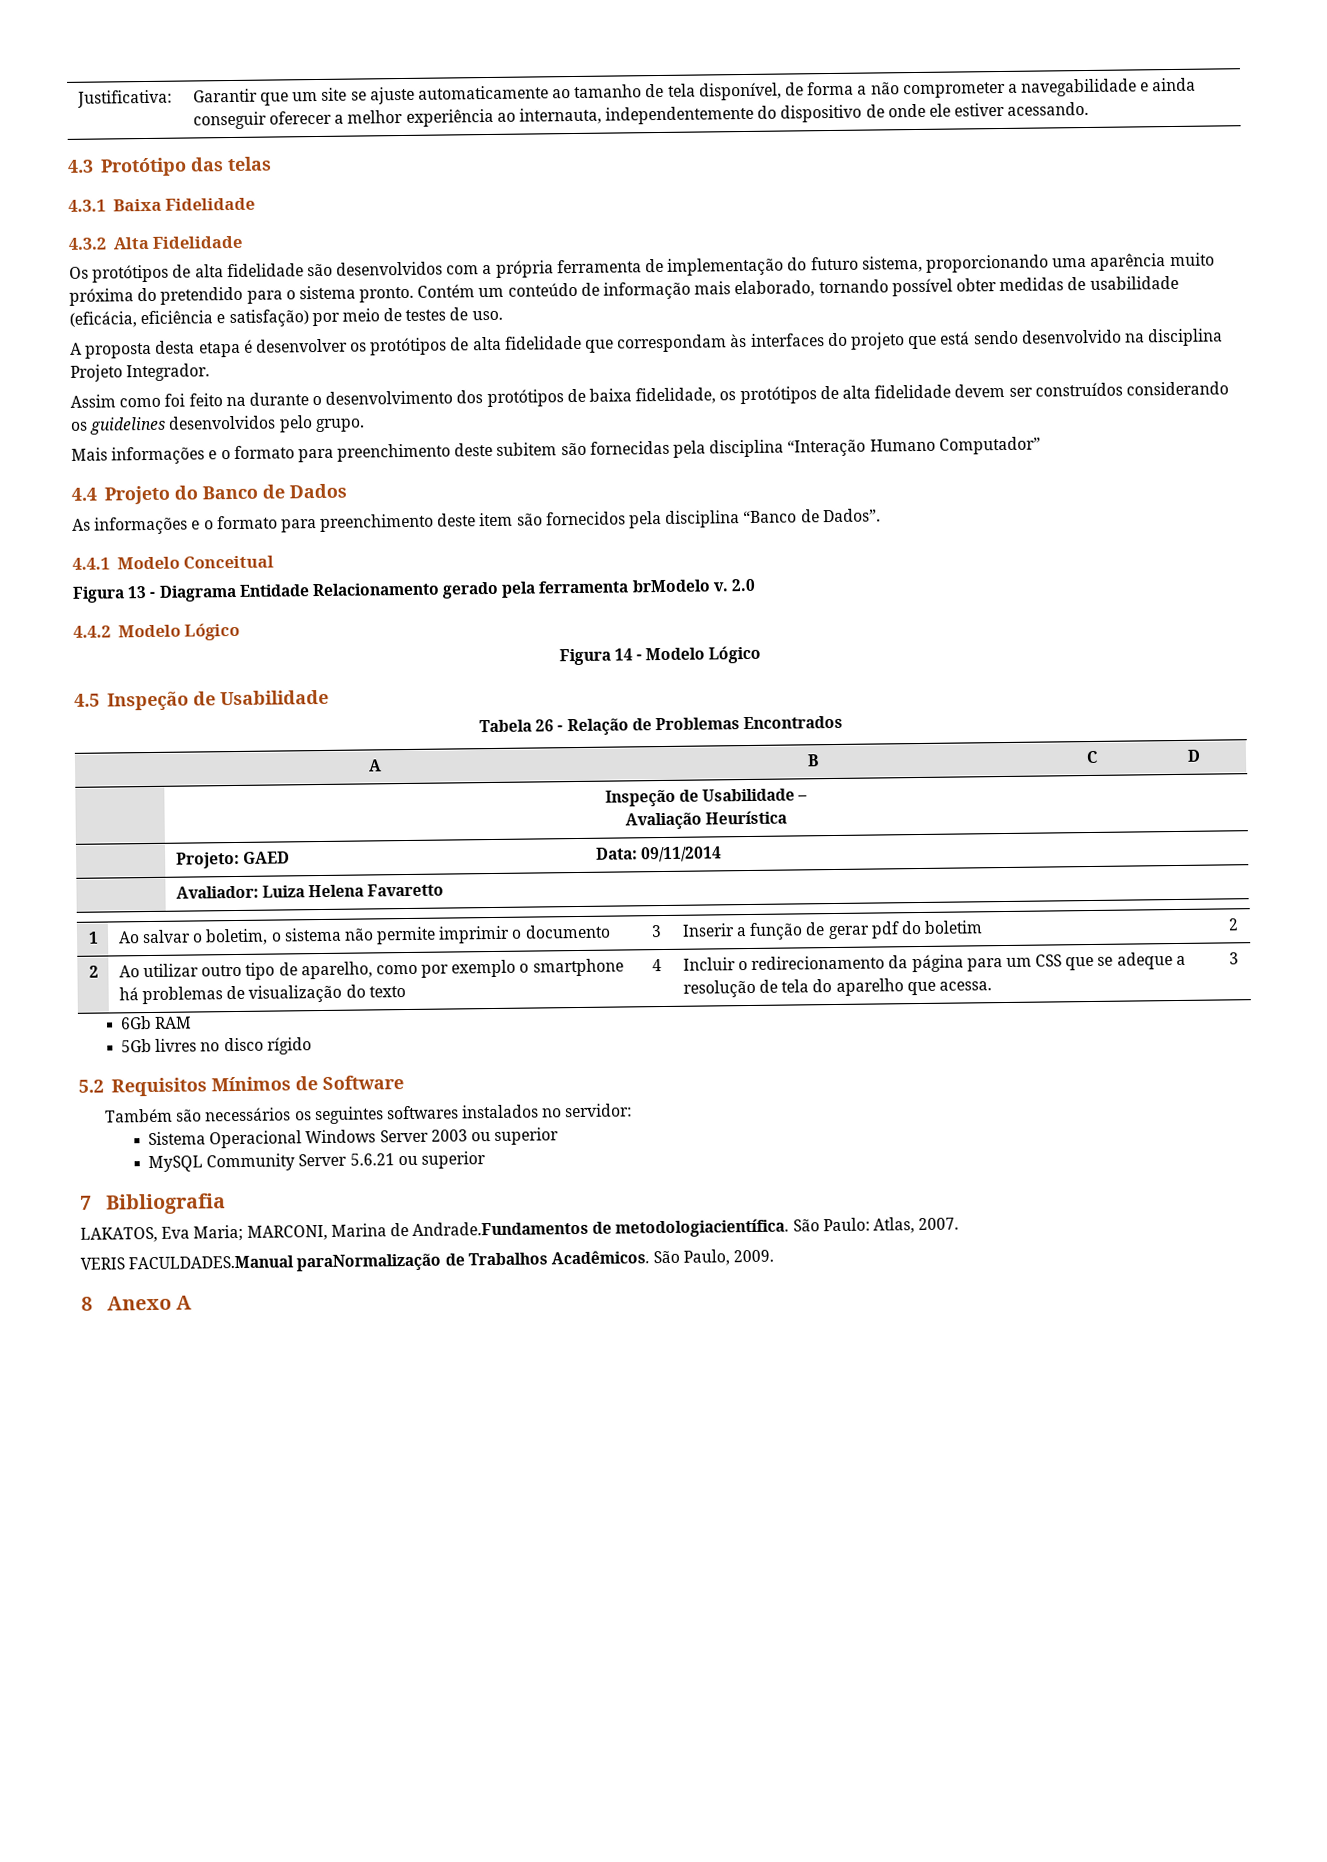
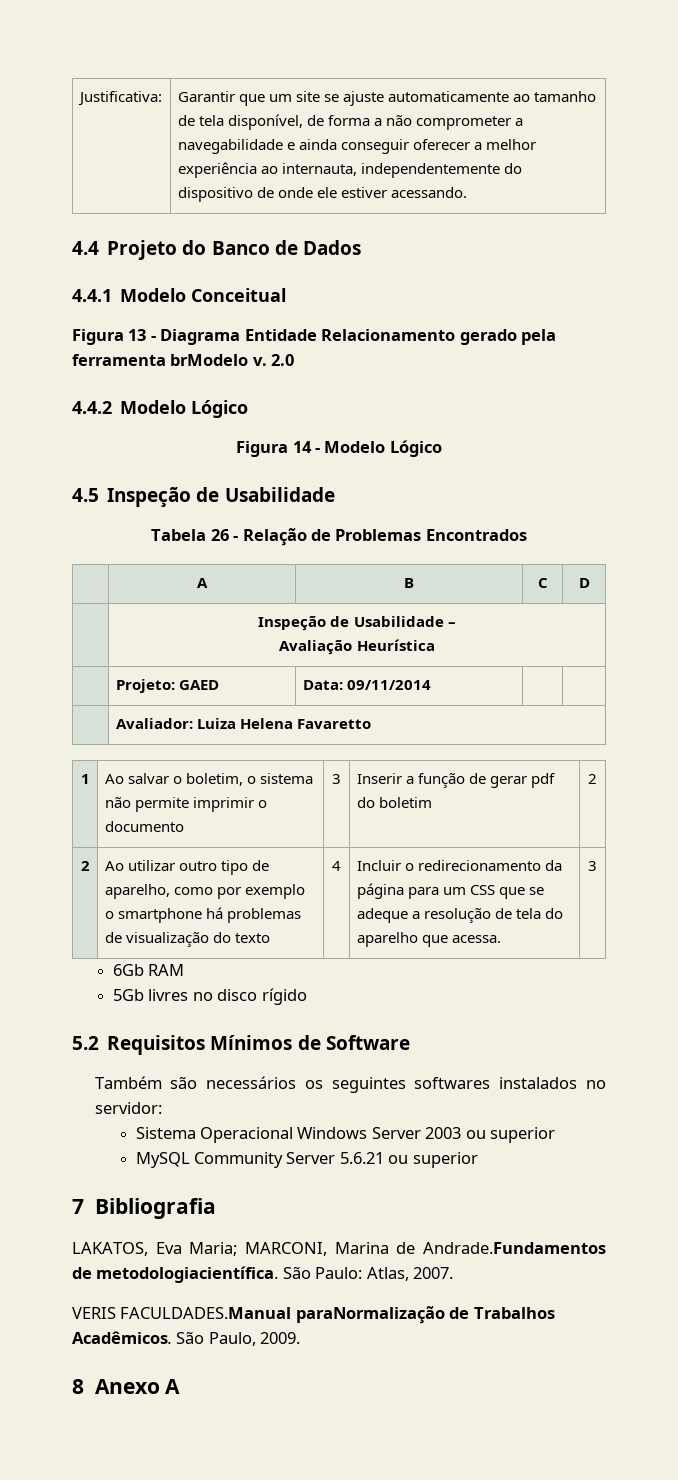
- 4.3 Protótipo das telas
- 4.3.1 Baixa Fidelidade
- 4.3.2 Alta Fidelidade
- Os protótipos de alta fidelidade são desenvolvidos com a própria ferramenta de implementação do futuro sistema, proporcionando uma aparência muito próxima do pretendido para o sistema pronto. Contém um conteúdo de informação mais elaborado, tornando possível obter medidas de usabilidade (eficácia, eficiência e satisfação) por meio de testes de uso.
- A proposta desta etapa é desenvolver os protótipos de alta fidelidade que correspondam às interfaces do projeto que está sendo desenvolvido na disciplina Projeto Integrador.
- Assim como foi feito na durante o desenvolvimento dos protótipos de baixa fidelidade, os protótipos de alta fidelidade devem ser construídos considerando os guidelines desenvolvidos pelo grupo.
- Mais informações e o formato para preenchimento deste subitem são fornecidas pela disciplina “Interação Humano Computador”
- As informações e o formato para preenchimento deste item são fornecidos pela disciplina “Banco de Dados”.

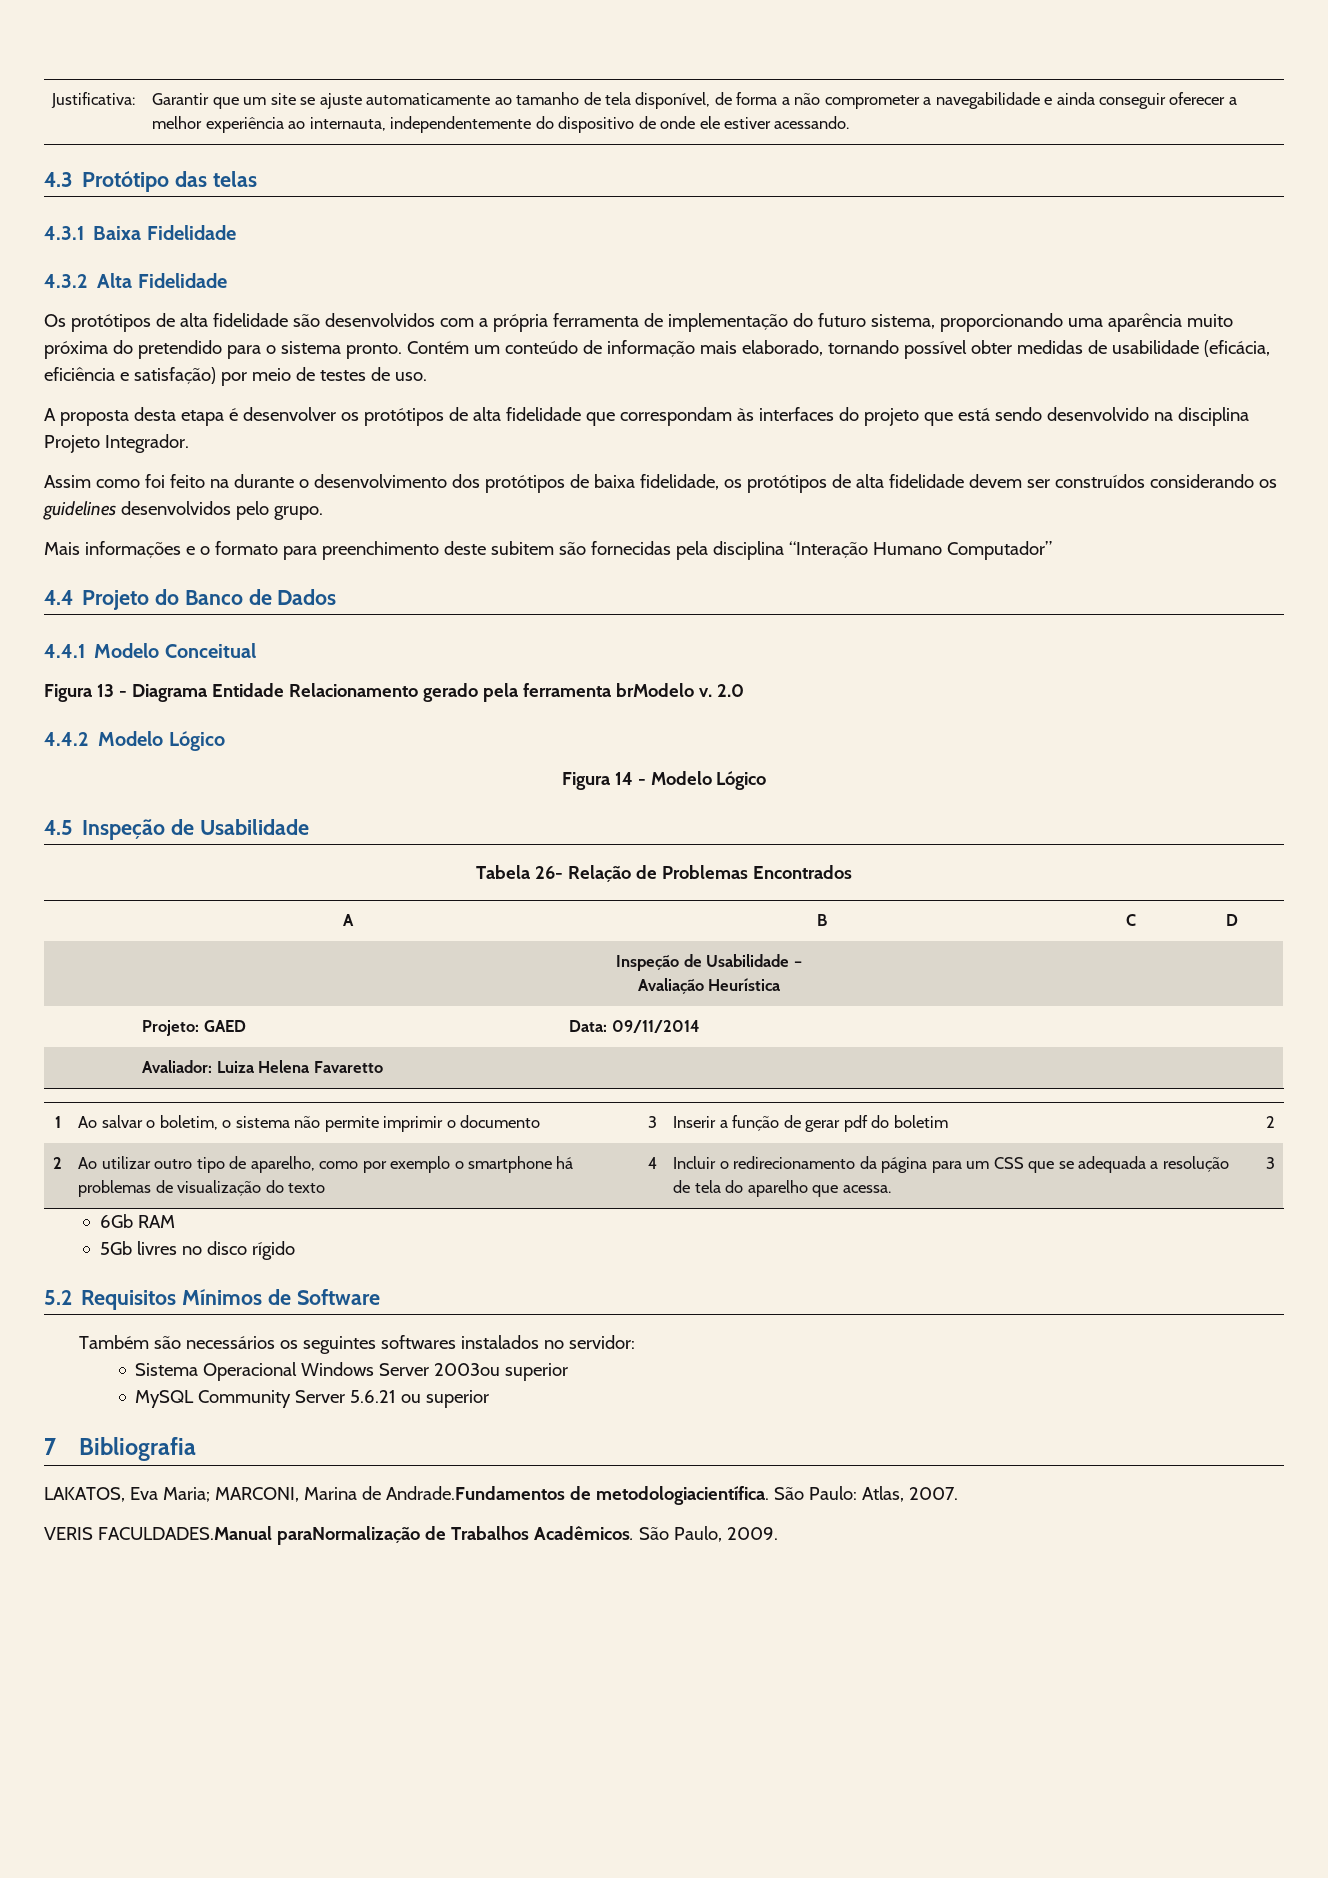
+ 4.3 Protótipo das telas
+ 4.3.1 Baixa Fidelidade
+ 4.3.2 Alta Fidelidade
+ Os protótipos de alta fidelidade são desenvolvidos com a própria ferramenta de implementação do futuro sistema, proporcionando uma aparência muito próxima do pretendido para o sistema pronto. Contém um conteúdo de informação mais elaborado, tornando possível obter medidas de usabilidade (eficácia, eficiência e satisfação) por meio de testes de uso.
+ A proposta desta etapa é desenvolver os protótipos de alta fidelidade que correspondam às interfaces do projeto que está sendo desenvolvido na disciplina Projeto Integrador.
+ Assim como foi feito na durante o desenvolvimento dos protótipos de baixa fidelidade, os protótipos de alta fidelidade devem ser construídos considerando os guidelines desenvolvidos pelo grupo.
+ Mais informações e o formato para preenchimento deste subitem são fornecidas pela disciplina “Interação Humano Computador”
- Tabela 26 - Relação de Problemas Encontrados
+ Tabela 26- Relação de Problemas Encontrados
- 2 | Ao utilizar outro tipo de aparelho, como por exemplo o smartphone há problemas de visualização do texto | 4 | Incluir o redirecionamento da página para um CSS que se adeque a resolução de tela do aparelho que acessa. | 3
+ 2 | Ao utilizar outro tipo de aparelho, como por exemplo o smartphone há problemas de visualização do texto | 4 | Incluir o redirecionamento da página para um CSS que se adequada a resolução de tela do aparelho que acessa. | 3
- Sistema Operacional Windows Server 2003 ou superior
+ Sistema Operacional Windows Server 2003ou superior
- 8 Anexo A

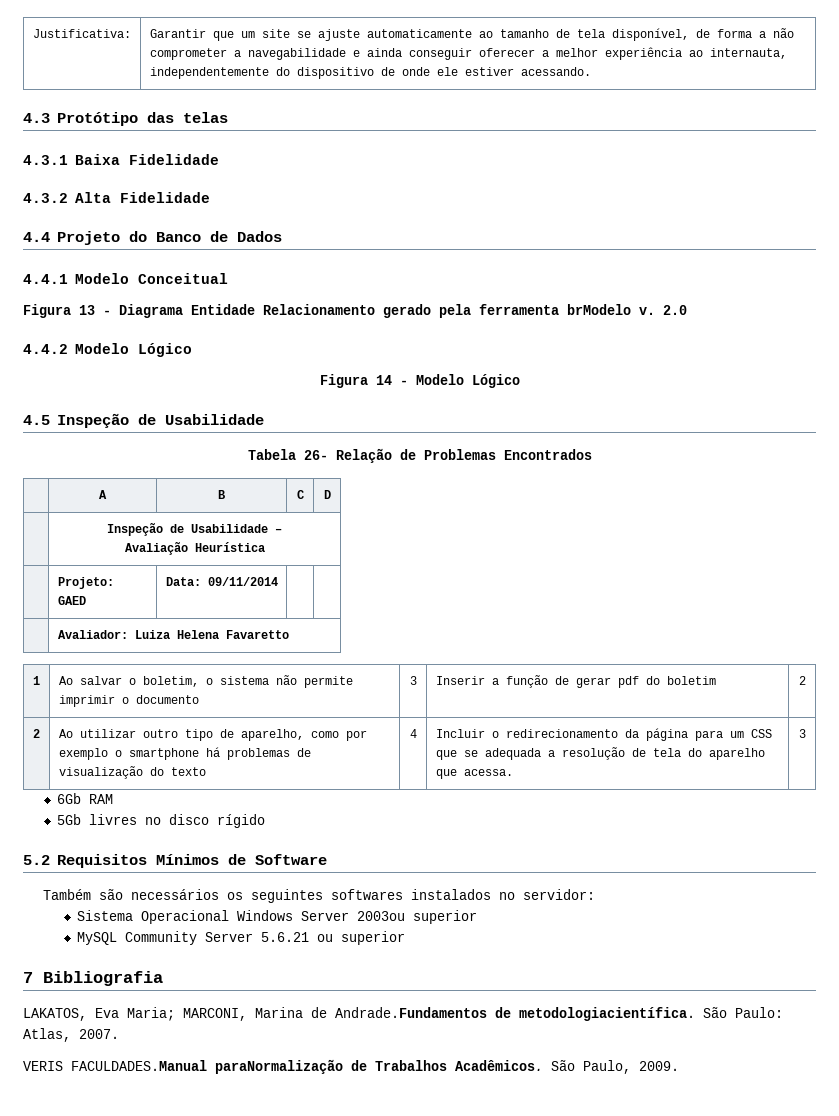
- Os protótipos de alta fidelidade são desenvolvidos com a própria ferramenta de implementação do futuro sistema, proporcionando uma aparência muito próxima do pretendido para o sistema pronto. Contém um conteúdo de informação mais elaborado, tornando possível obter medidas de usabilidade (eficácia, eficiência e satisfação) por meio de testes de uso.
- A proposta desta etapa é desenvolver os protótipos de alta fidelidade que correspondam às interfaces do projeto que está sendo desenvolvido na disciplina Projeto Integrador.
- Assim como foi feito na durante o desenvolvimento dos protótipos de baixa fidelidade, os protótipos de alta fidelidade devem ser construídos considerando os guidelines desenvolvidos pelo grupo.
- Mais informações e o formato para preenchimento deste subitem são fornecidas pela disciplina “Interação Humano Computador”

